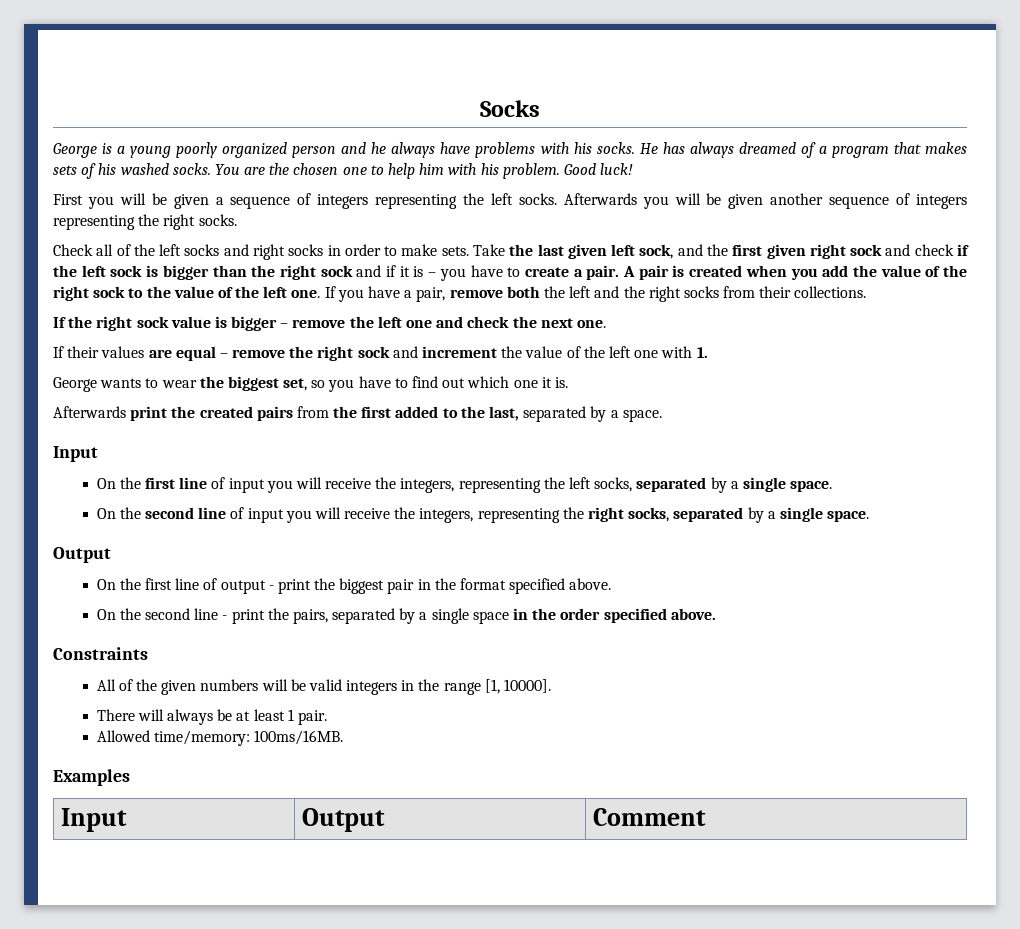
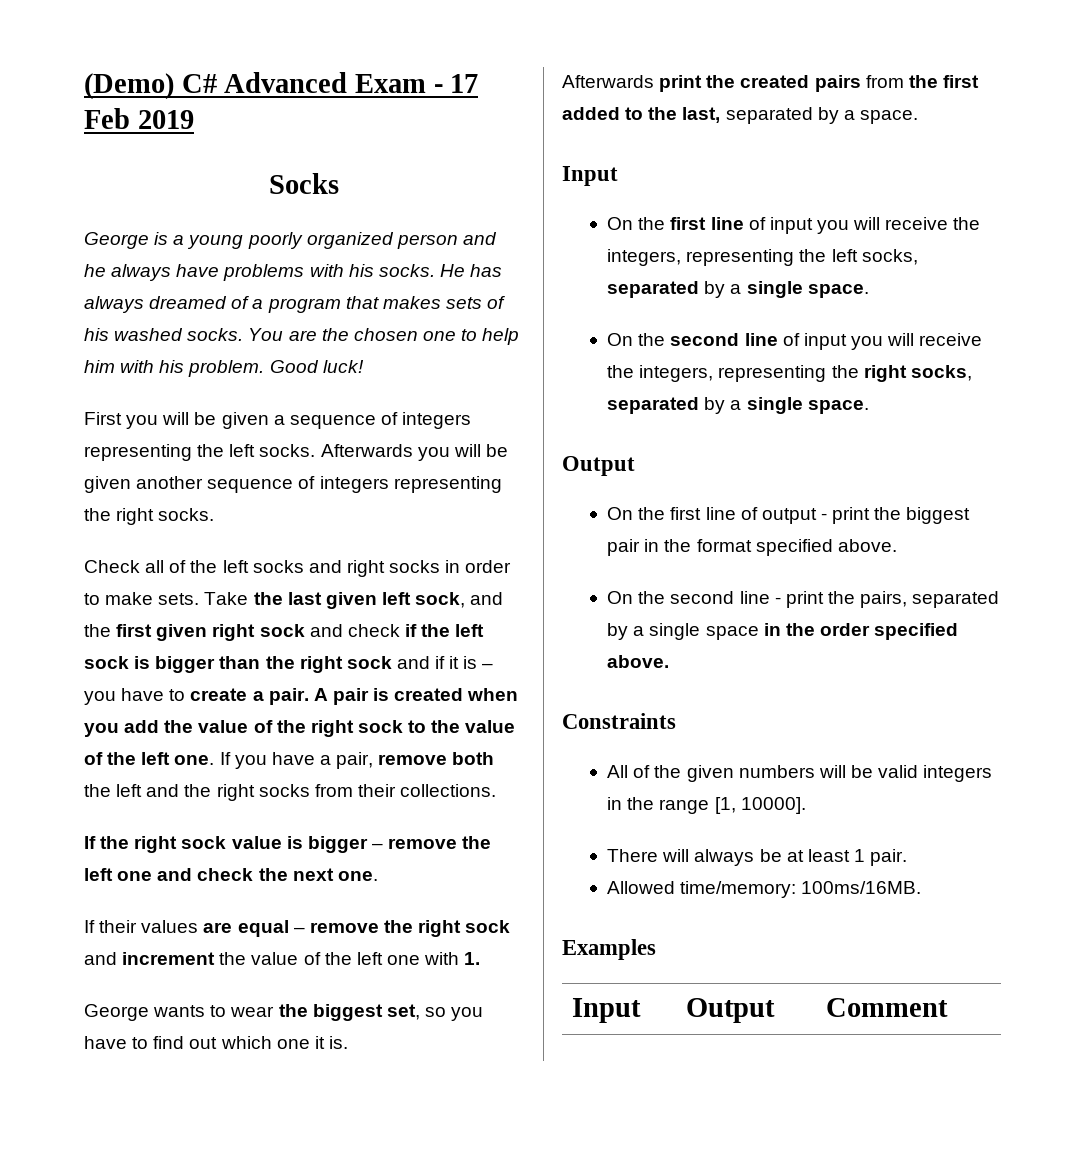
+ (Demo) C# Advanced Exam - 17 Feb 2019

